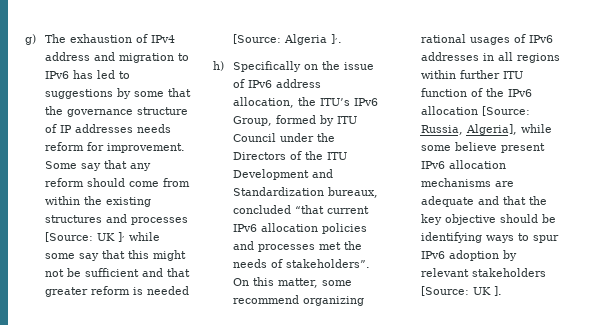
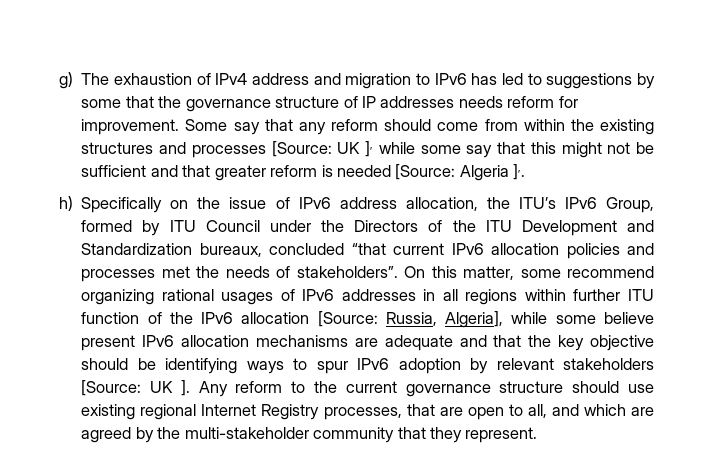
+ Any reform to the current governance structure should use existing regional Internet Registry processes, that are open to all, and which are agreed by the multi-stakeholder community that they represent.

